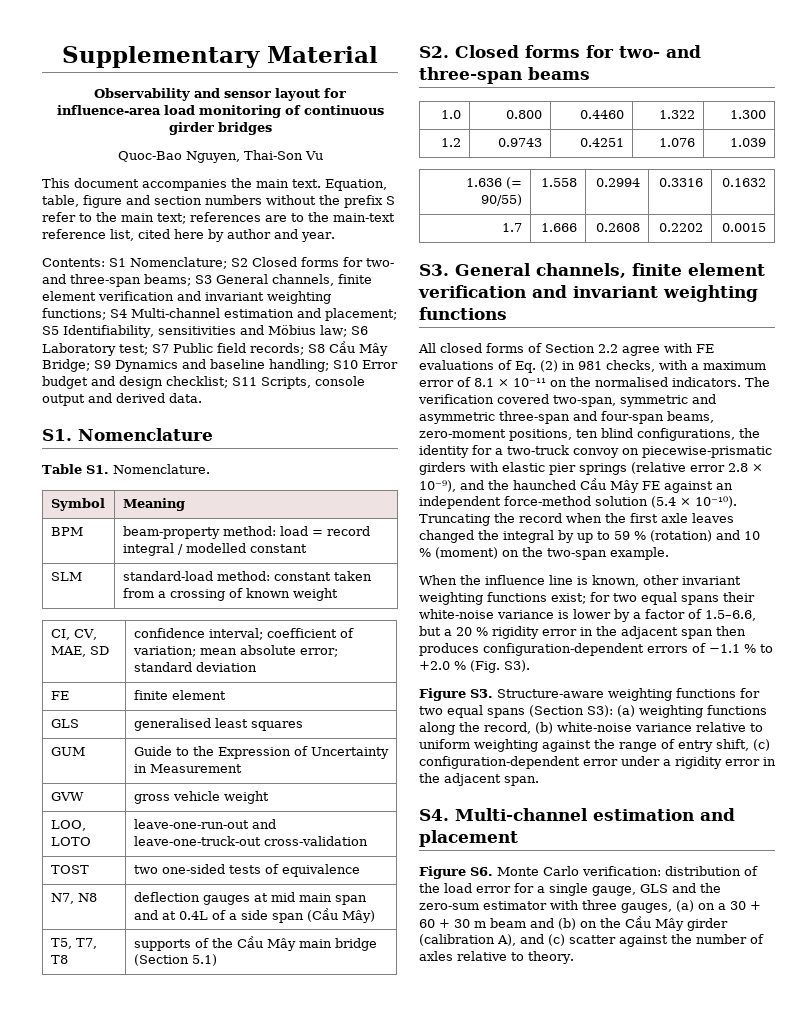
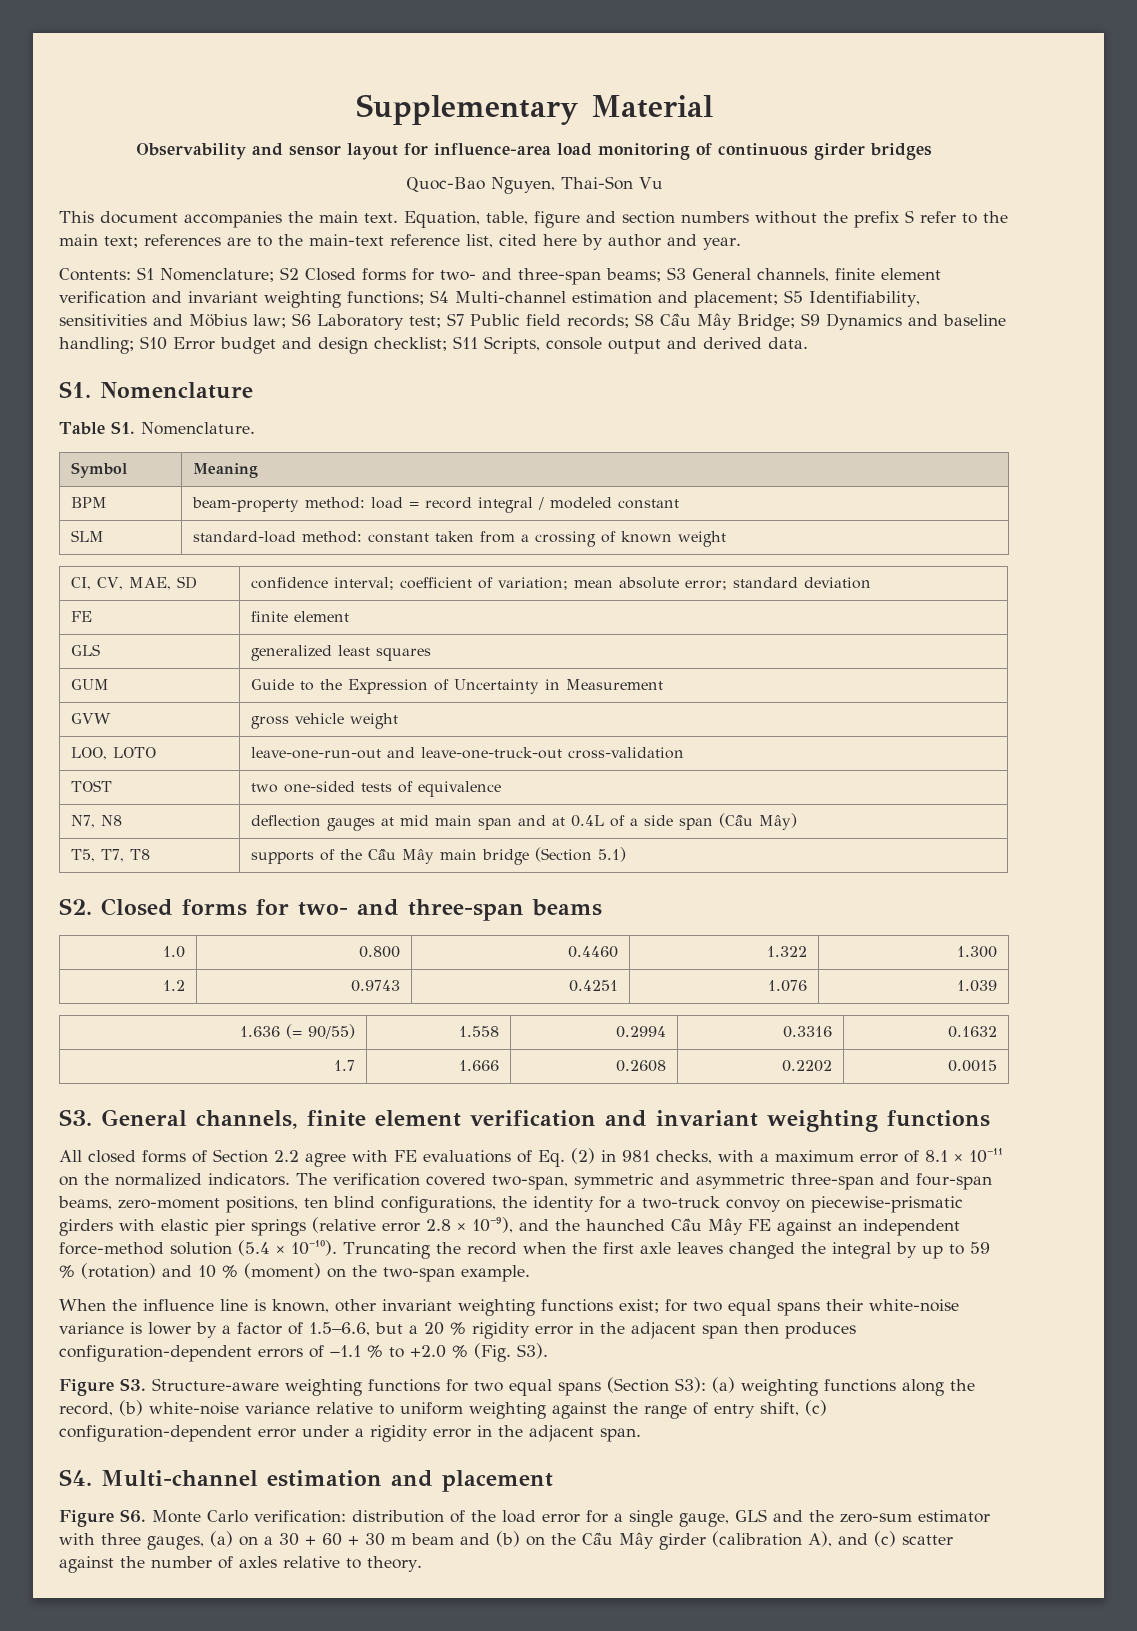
- BPM | beam-property method: load = record integral / modelled constant
+ BPM | beam-property method: load = record integral / modeled constant
- GLS | generalised least squares
+ GLS | generalized least squares
- All closed forms of Section 2.2 agree with FE evaluations of Eq. (2) in 981 checks, with a maximum error of 8.1 × 10⁻¹¹ on the normalised indicators.
+ All closed forms of Section 2.2 agree with FE evaluations of Eq. (2) in 981 checks, with a maximum error of 8.1 × 10⁻¹¹ on the normalized indicators.

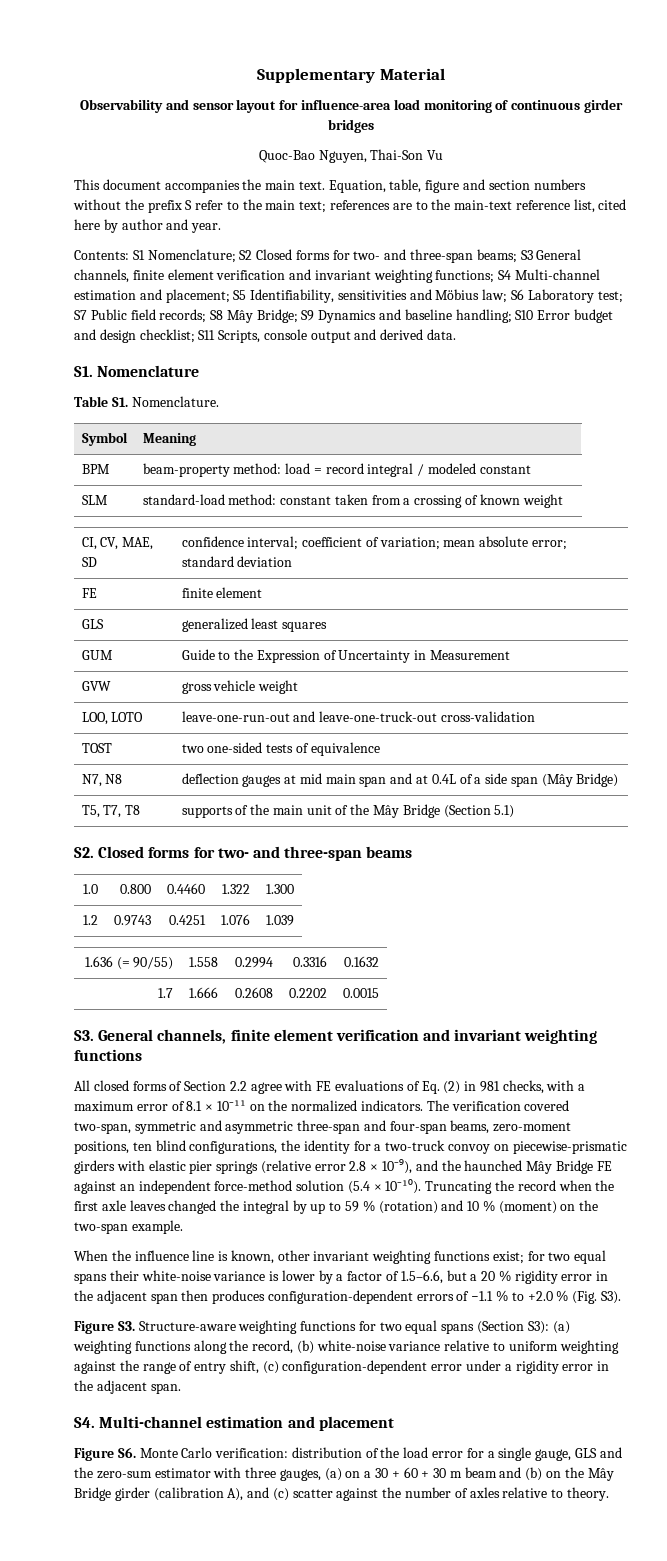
- Contents: S1 Nomenclature; S2 Closed forms for two- and three-span beams; S3 General channels, finite element verification and invariant weighting functions; S4 Multi-channel estimation and placement; S5 Identifiability, sensitivities and Möbius law; S6 Laboratory test; S7 Public field records; S8 Cầu Mây Bridge; S9 Dynamics and baseline handling; S10 Error budget and design checklist; S11 Scripts, console output and derived data.
+ Contents: S1 Nomenclature; S2 Closed forms for two- and three-span beams; S3 General channels, finite element verification and invariant weighting functions; S4 Multi-channel estimation and placement; S5 Identifiability, sensitivities and Möbius law; S6 Laboratory test; S7 Public field records; S8 Mây Bridge; S9 Dynamics and baseline handling; S10 Error budget and design checklist; S11 Scripts, console output and derived data.
- N7, N8 | deflection gauges at mid main span and at 0.4L of a side span (Cầu Mây)
+ N7, N8 | deflection gauges at mid main span and at 0.4L of a side span (Mây Bridge)
- T5, T7, T8 | supports of the Cầu Mây main bridge (Section 5.1)
+ T5, T7, T8 | supports of the main unit of the Mây Bridge (Section 5.1)
- The verification covered two-span, symmetric and asymmetric three-span and four-span beams, zero-moment positions, ten blind configurations, the identity for a two-truck convoy on piecewise-prismatic girders with elastic pier springs (relative error 2.8 × 10⁻⁹), and the haunched Cầu Mây FE against an independent force-method solution (5.4 × 10⁻¹⁰).
+ The verification covered two-span, symmetric and asymmetric three-span and four-span beams, zero-moment positions, ten blind configurations, the identity for a two-truck convoy on piecewise-prismatic girders with elastic pier springs (relative error 2.8 × 10⁻⁹), and the haunched Mây Bridge FE against an independent force-method solution (5.4 × 10⁻¹⁰).
- Figure S6. Monte Carlo verification: distribution of the load error for a single gauge, GLS and the zero-sum estimator with three gauges, (a) on a 30 + 60 + 30 m beam and (b) on the Cầu Mây girder (calibration A), and (c) scatter against the number of axles relative to theory.
+ Figure S6. Monte Carlo verification: distribution of the load error for a single gauge, GLS and the zero-sum estimator with three gauges, (a) on a 30 + 60 + 30 m beam and (b) on the Mây Bridge girder (calibration A), and (c) scatter against the number of axles relative to theory.

